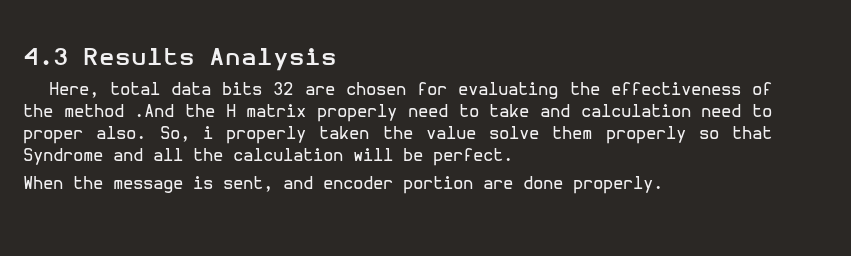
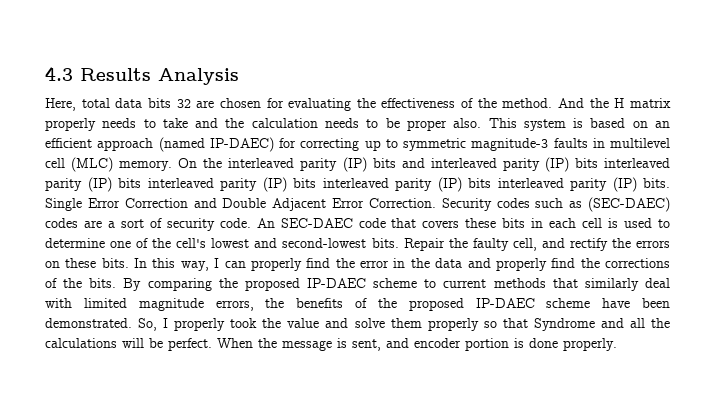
- Here, total data bits 32 are chosen for evaluating the effectiveness of the method .And the H matrix properly need to take and calculation need to proper also. So, i properly taken the value solve them properly so that Syndrome and all the calculation will be perfect.
- When the message is sent, and encoder portion are done properly.
+ Here, total data bits 32 are chosen for evaluating the effectiveness of the method. And the H matrix properly needs to take and the calculation needs to be proper also. This system is based on an efficient approach (named IP-DAEC) for correcting up to symmetric magnitude-3 faults in multilevel cell (MLC) memory. On the interleaved parity (IP) bits and interleaved parity (IP) bits interleaved parity (IP) bits interleaved parity (IP) bits interleaved parity (IP) bits interleaved parity (IP) bits. Single Error Correction and Double Adjacent Error Correction. Security codes such as (SEC-DAEC) codes are a sort of security code. An SEC-DAEC code that covers these bits in each cell is used to determine one of the cell's lowest and second-lowest bits. Repair the faulty cell, and rectify the errors on these bits. In this way, I can properly find the error in the data and properly find the corrections of the bits. By comparing the proposed IP-DAEC scheme to current methods that similarly deal with limited magnitude errors, the benefits of the proposed IP-DAEC scheme have been demonstrated. So, I properly took the value and solve them properly so that Syndrome and all the calculations will be perfect. When the message is sent, and encoder portion is done properly.

